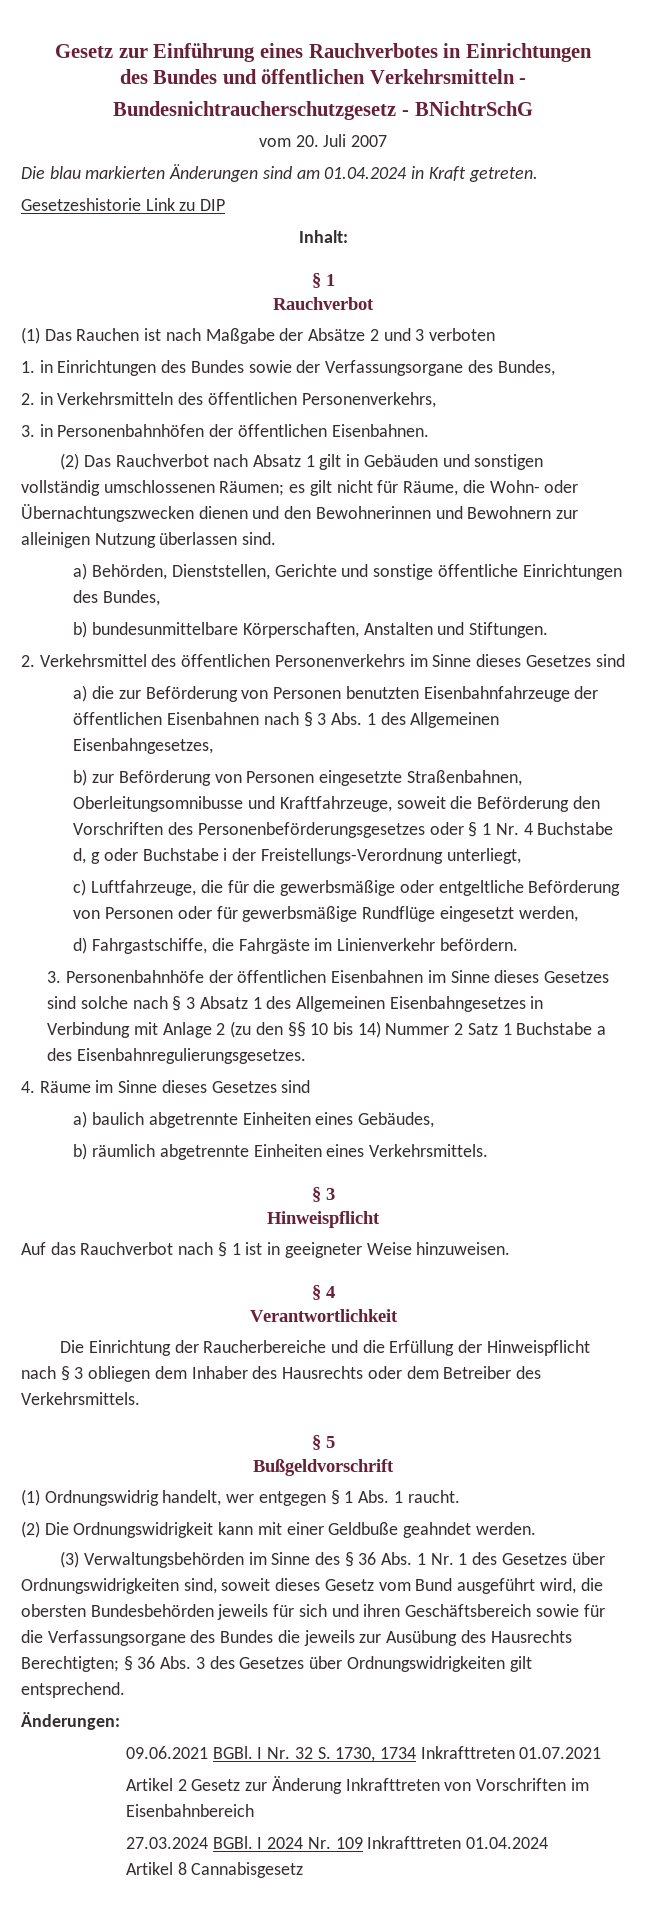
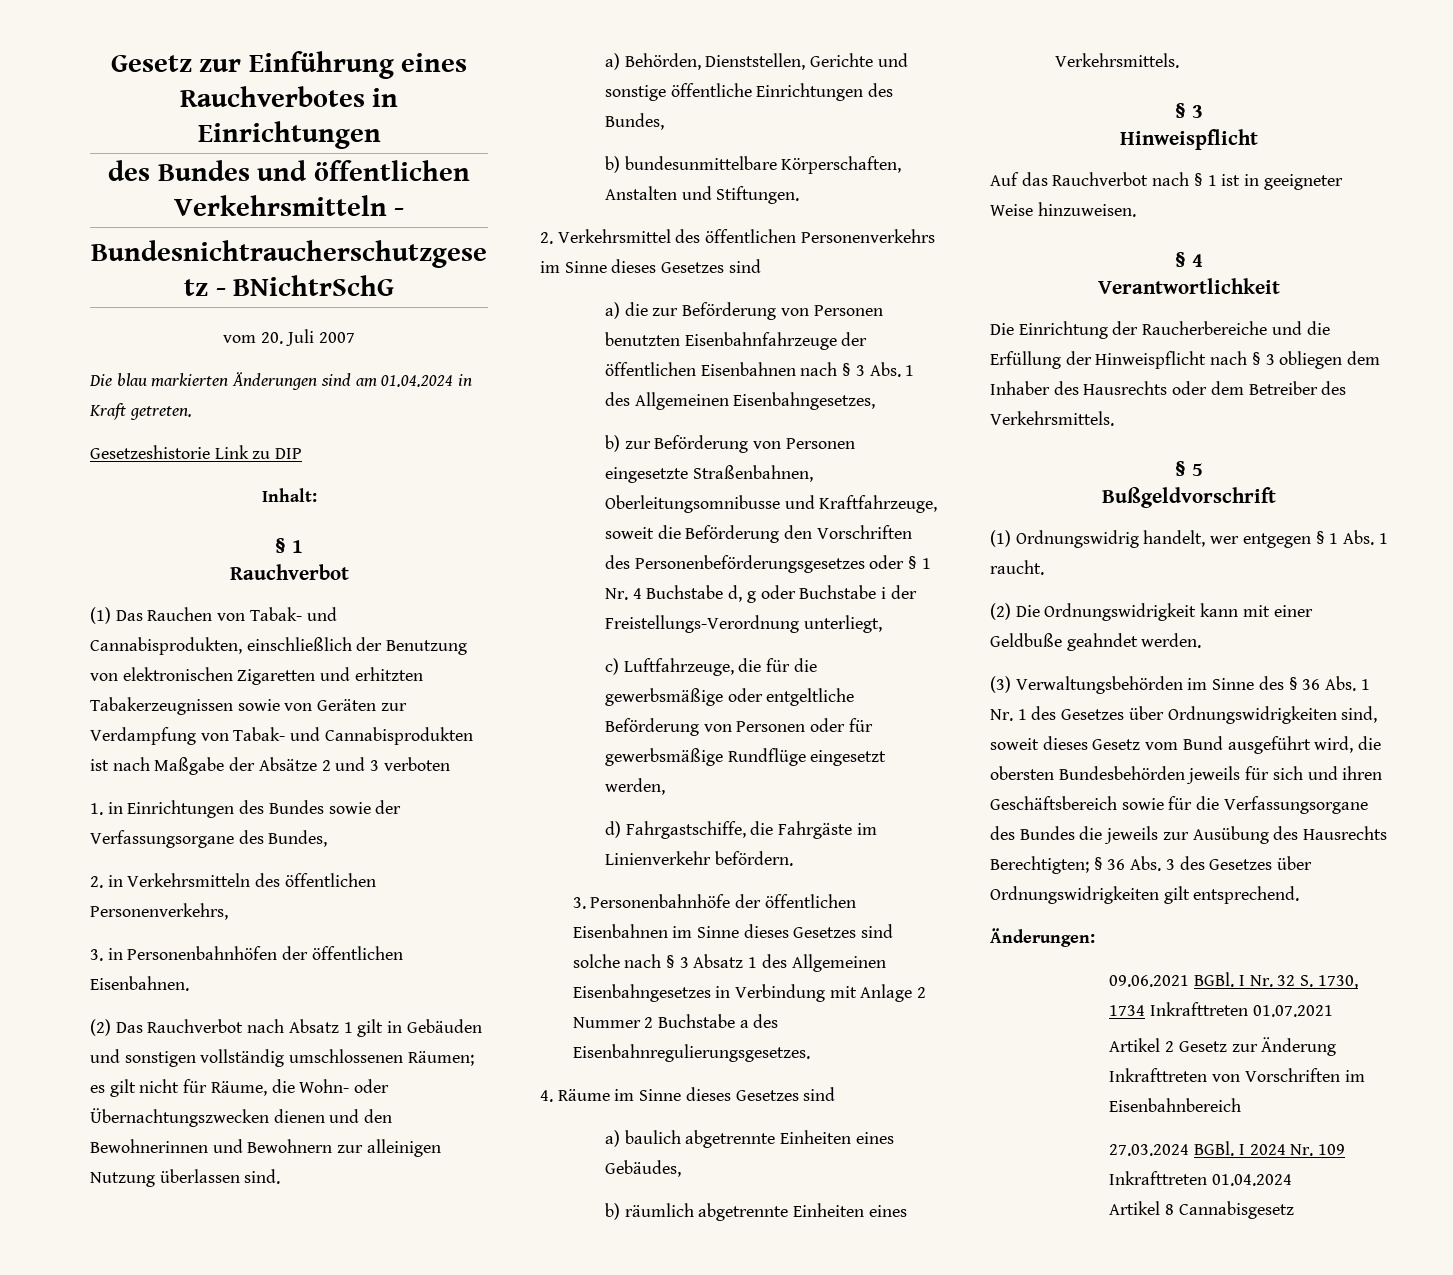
- (1) Das Rauchen ist nach Maßgabe der Absätze 2 und 3 verboten
+ (1) Das Rauchen von Tabak- und Cannabisprodukten, einschließlich der Benutzung von elektronischen Zigaretten und erhitzten Tabakerzeugnissen sowie von Geräten zur Verdampfung von Tabak- und Cannabisprodukten ist nach Maßgabe der Absätze 2 und 3 verboten
- 3. Personenbahnhöfe der öffentlichen Eisenbahnen im Sinne dieses Gesetzes sind solche nach § 3 Absatz 1 des Allgemeinen Eisenbahngesetzes in Verbindung mit Anlage 2 (zu den §§ 10 bis 14) Nummer 2 Satz 1 Buchstabe a des Eisenbahnregulierungsgesetzes.
+ 3. Personenbahnhöfe der öffentlichen Eisenbahnen im Sinne dieses Gesetzes sind solche nach § 3 Absatz 1 des Allgemeinen Eisenbahngesetzes in Verbindung mit Anlage 2 Nummer 2 Buchstabe a des Eisenbahnregulierungsgesetzes.

